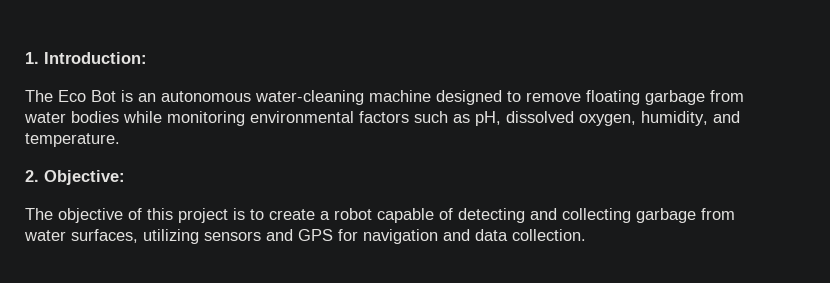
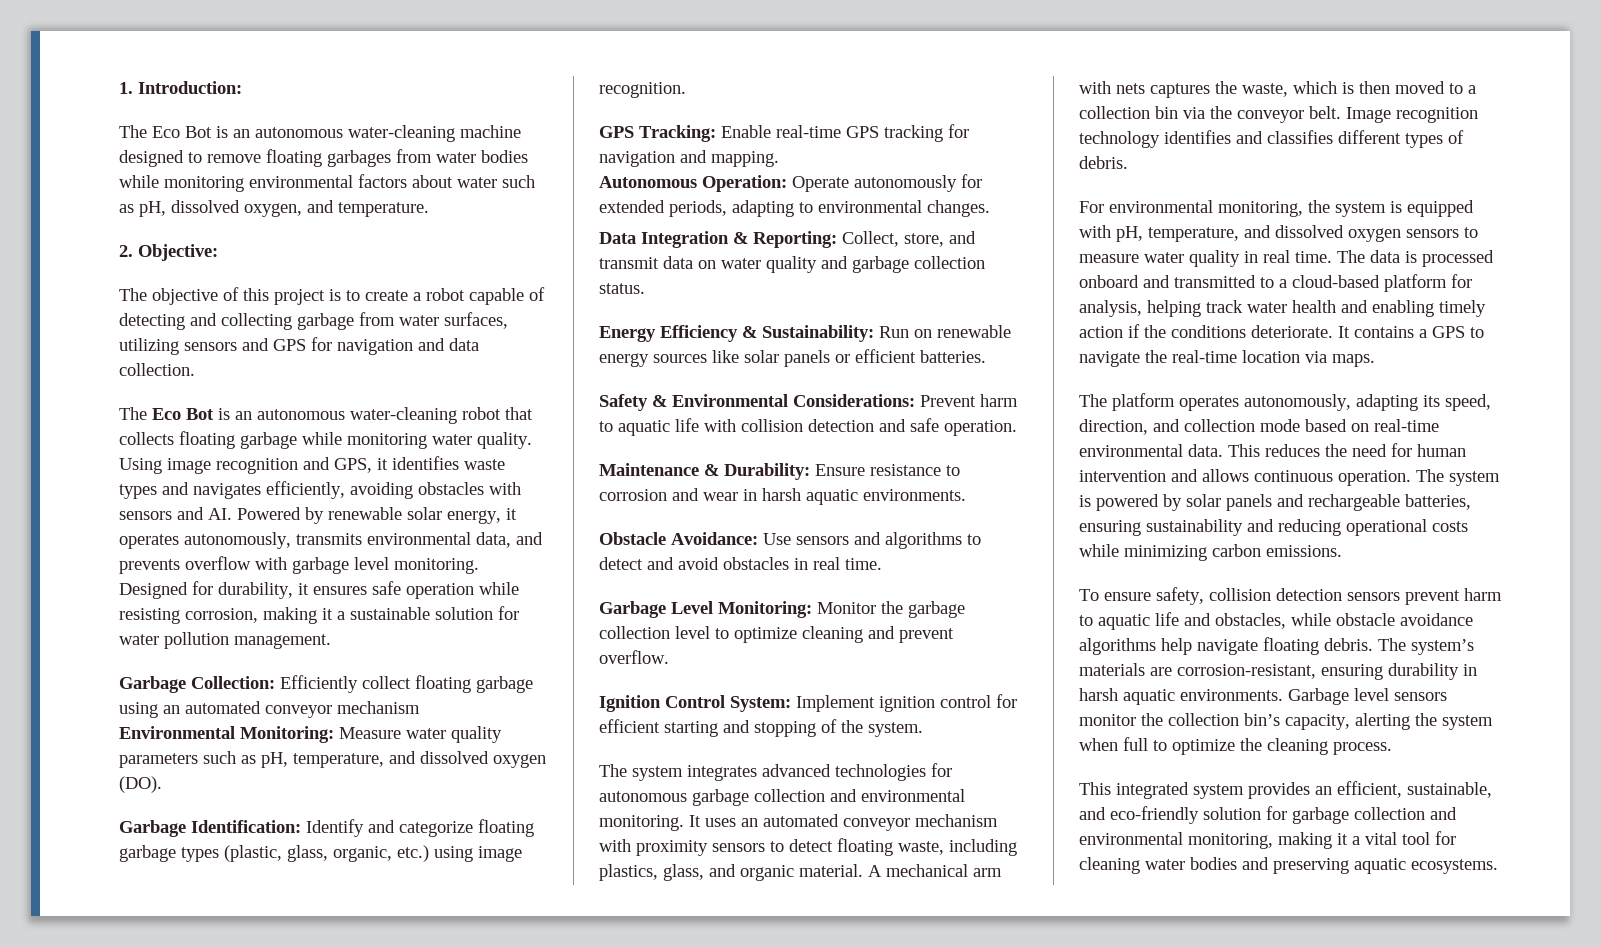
- The Eco Bot is an autonomous water-cleaning machine designed to remove floating garbage from water bodies while monitoring environmental factors such as pH, dissolved oxygen, humidity, and temperature.
+ The Eco Bot is an autonomous water-cleaning machine designed to remove floating garbages from water bodies while monitoring environmental factors about water such as pH, dissolved oxygen, and temperature.
+ The Eco Bot is an autonomous water-cleaning robot that collects floating garbage while monitoring water quality. Using image recognition and GPS, it identifies waste types and navigates efficiently, avoiding obstacles with sensors and AI. Powered by renewable solar energy, it operates autonomously, transmits environmental data, and prevents overflow with garbage level monitoring. Designed for durability, it ensures safe operation while resisting corrosion, making it a sustainable solution for water pollution management.
+ Garbage Collection: Efficiently collect floating garbage using an automated conveyor mechanism
+ Environmental Monitoring: Measure water quality parameters such as pH, temperature, and dissolved oxygen (DO).
+ Garbage Identification: Identify and categorize floating garbage types (plastic, glass, organic, etc.) using image recognition.
+ GPS Tracking: Enable real-time GPS tracking for navigation and mapping.
+ Autonomous Operation: Operate autonomously for extended periods, adapting to environmental changes.
+ Data Integration & Reporting: Collect, store, and transmit data on water quality and garbage collection status.
+ Energy Efficiency & Sustainability: Run on renewable energy sources like solar panels or efficient batteries.
+ Safety & Environmental Considerations: Prevent harm to aquatic life with collision detection and safe operation.
+ Maintenance & Durability: Ensure resistance to corrosion and wear in harsh aquatic environments.
+ Obstacle Avoidance: Use sensors and algorithms to detect and avoid obstacles in real time.
+ Garbage Level Monitoring: Monitor the garbage collection level to optimize cleaning and prevent overflow.
+ Ignition Control System: Implement ignition control for efficient starting and stopping of the system.
+ The system integrates advanced technologies for autonomous garbage collection and environmental monitoring. It uses an automated conveyor mechanism with proximity sensors to detect floating waste, including plastics, glass, and organic material. A mechanical arm with nets captures the waste, which is then moved to a collection bin via the conveyor belt. Image recognition technology identifies and classifies different types of debris.
+ For environmental monitoring, the system is equipped with pH, temperature, and dissolved oxygen sensors to measure water quality in real time. The data is processed onboard and transmitted to a cloud-based platform for analysis, helping track water health and enabling timely action if the conditions deteriorate. It contains a GPS to navigate the real-time location via maps.
+ The platform operates autonomously, adapting its speed, direction, and collection mode based on real-time environmental data. This reduces the need for human intervention and allows continuous operation. The system is powered by solar panels and rechargeable batteries, ensuring sustainability and reducing operational costs while minimizing carbon emissions.
+ To ensure safety, collision detection sensors prevent harm to aquatic life and obstacles, while obstacle avoidance algorithms help navigate floating debris. The system’s materials are corrosion-resistant, ensuring durability in harsh aquatic environments. Garbage level sensors monitor the collection bin’s capacity, alerting the system when full to optimize the cleaning process.
+ This integrated system provides an efficient, sustainable, and eco-friendly solution for garbage collection and environmental monitoring, making it a vital tool for cleaning water bodies and preserving aquatic ecosystems.

